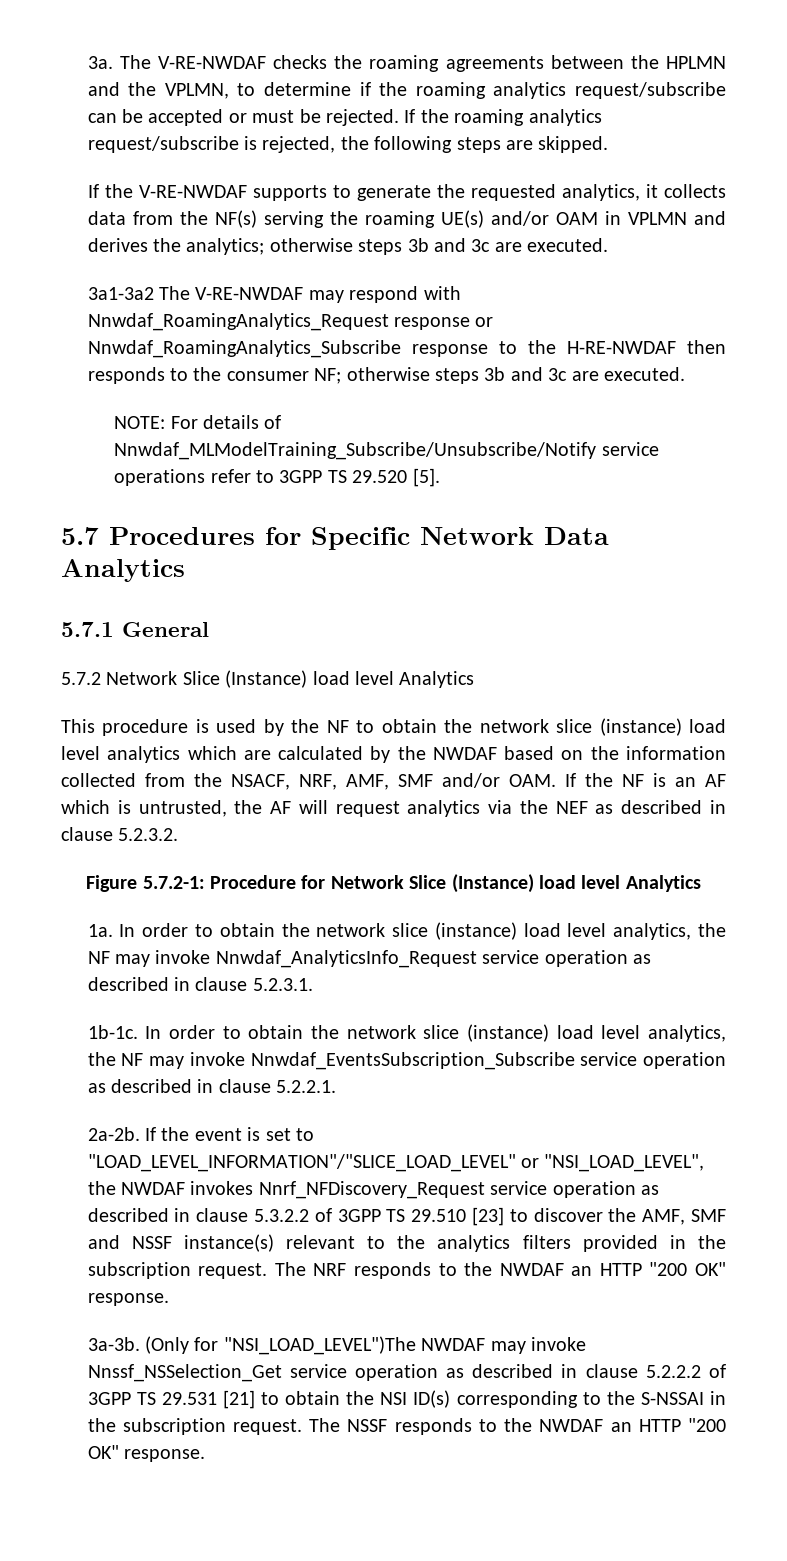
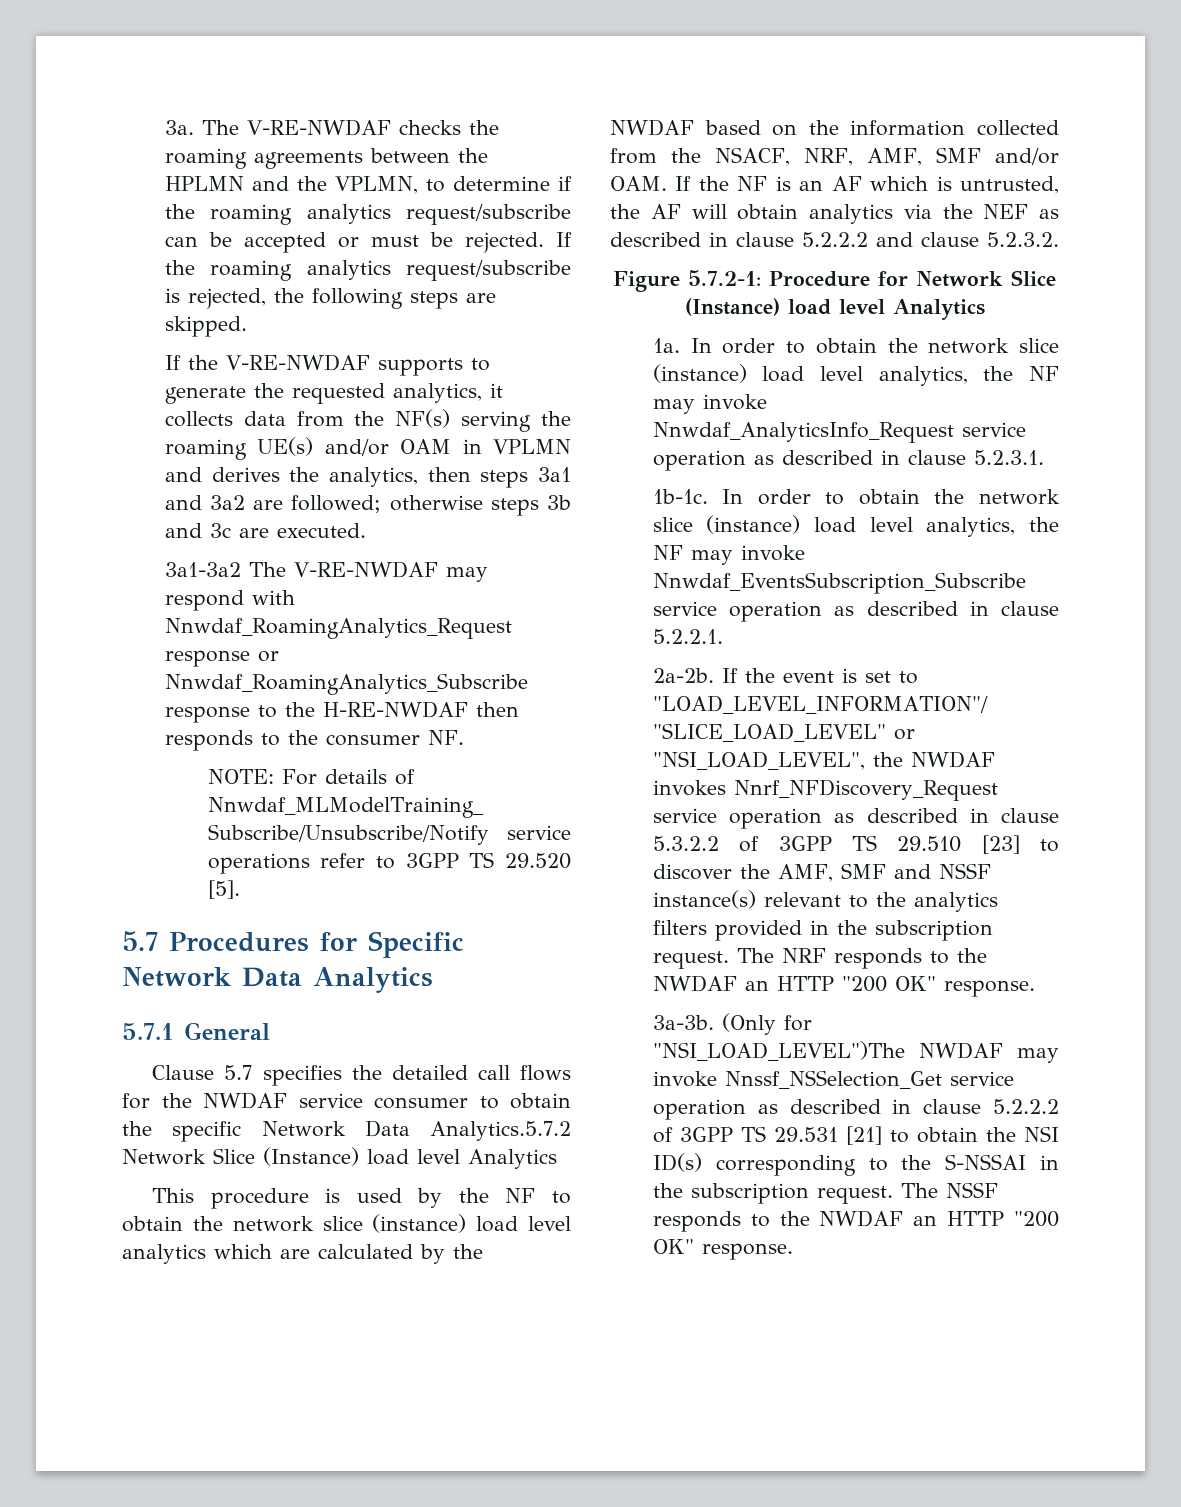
- If the V-RE-NWDAF supports to generate the requested analytics, it collects data from the NF(s) serving the roaming UE(s) and/or OAM in VPLMN and derives the analytics; otherwise steps 3b and 3c are executed.
+ If the V-RE-NWDAF supports to generate the requested analytics, it collects data from the NF(s) serving the roaming UE(s) and/or OAM in VPLMN and derives the analytics, then steps 3a1 and 3a2 are followed; otherwise steps 3b and 3c are executed.
- 3a1-3a2 The V-RE-NWDAF may respond with Nnwdaf_RoamingAnalytics_Request response or Nnwdaf_RoamingAnalytics_Subscribe response to the H-RE-NWDAF then responds to the consumer NF; otherwise steps 3b and 3c are executed.
+ 3a1-3a2 The V-RE-NWDAF may respond with Nnwdaf_RoamingAnalytics_Request response or Nnwdaf_RoamingAnalytics_Subscribe response to the H-RE-NWDAF then responds to the consumer NF.
- 5.7.2 Network Slice (Instance) load level Analytics
+ Clause 5.7 specifies the detailed call flows for the NWDAF service consumer to obtain the specific Network Data Analytics.5.7.2 Network Slice (Instance) load level Analytics
- This procedure is used by the NF to obtain the network slice (instance) load level analytics which are calculated by the NWDAF based on the information collected from the NSACF, NRF, AMF, SMF and/or OAM. If the NF is an AF which is untrusted, the AF will request analytics via the NEF as described in clause 5.2.3.2.
+ This procedure is used by the NF to obtain the network slice (instance) load level analytics which are calculated by the NWDAF based on the information collected from the NSACF, NRF, AMF, SMF and/or OAM. If the NF is an AF which is untrusted, the AF will obtain analytics via the NEF as described in clause 5.2.2.2 and clause 5.2.3.2.

